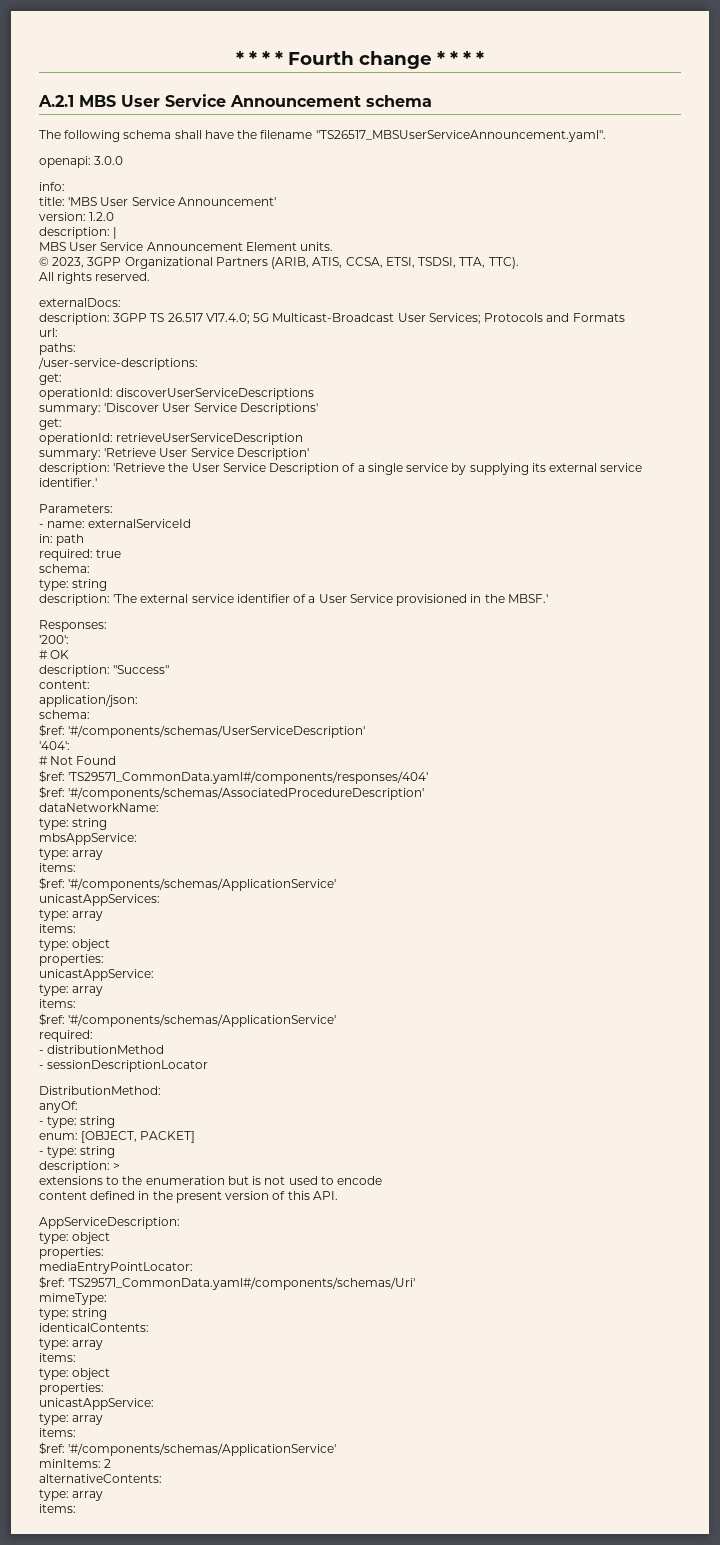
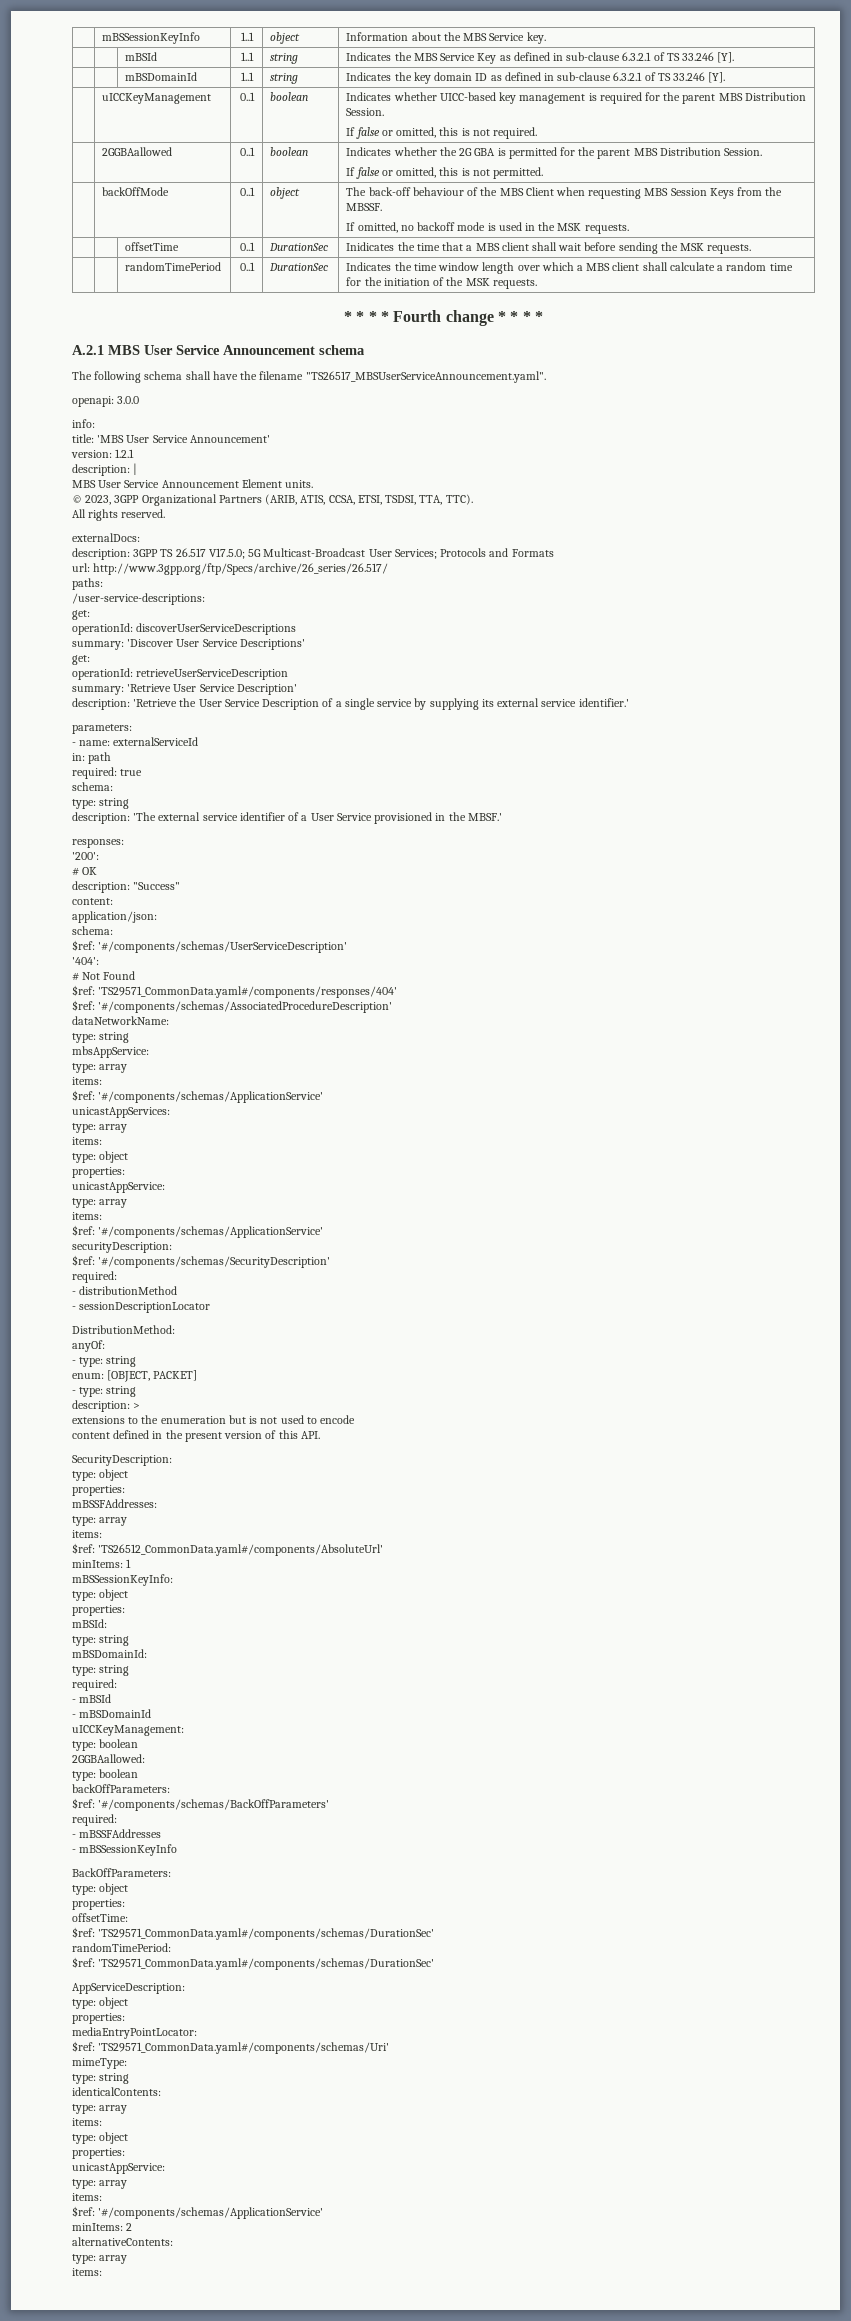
+ | mBSSessionKeyInfo | 1..1 | object | Information about the MBS Service key.
+ | | mBSId | 1..1 | string | Indicates the MBS Service Key as defined in sub-clause 6.3.2.1 of TS 33.246 [Y].
+ | | mBSDomainId | 1..1 | string | Indicates the key domain ID as defined in sub-clause 6.3.2.1 of TS 33.246 [Y].
+ | uICCKeyManagement | 0..1 | boolean | Indicates whether UICC-based key management is required for the parent MBS Distribution Session.
+ If false or omitted, this is not required.
+ | 2GGBAallowed | 0..1 | boolean | Indicates whether the 2G GBA is permitted for the parent MBS Distribution Session.
+ If false or omitted, this is not permitted.
+ | backOffMode | 0..1 | object | The back-off behaviour of the MBS Client when requesting MBS Session Keys from the MBSSF.
+ If omitted, no backoff mode is used in the MSK requests.
+ | | offsetTime | 0..1 | DurationSec | Inidicates the time that a MBS client shall wait before sending the MSK requests.
+ | | randomTimePeriod | 0..1 | DurationSec | Indicates the time window length over which a MBS client shall calculate a random time for the initiation of the MSK requests.
- version: 1.2.0
+ version: 1.2.1
- description: 3GPP TS 26.517 V17.4.0; 5G Multicast-Broadcast User Services; Protocols and Formats
+ description: 3GPP TS 26.517 V17.5.0; 5G Multicast-Broadcast User Services; Protocols and Formats
- url:
+ url: http://www.3gpp.org/ftp/Specs/archive/26_series/26.517/
- Parameters:
+ parameters:
- Responses:
+ responses:
+ securityDescription:
+ $ref: '#/components/schemas/SecurityDescription'
+ SecurityDescription:
+ type: object
+ properties:
+ mBSSFAddresses:
+ type: array
+ items:
+ $ref: 'TS26512_CommonData.yaml#/components/AbsoluteUrl'
+ minItems: 1
+ mBSSessionKeyInfo:
+ type: object
+ properties:
+ mBSId:
+ type: string
+ mBSDomainId:
+ type: string
+ required:
+ - mBSId
+ - mBSDomainId
+ uICCKeyManagement:
+ type: boolean
+ 2GGBAallowed:
+ type: boolean
+ backOffParameters:
+ $ref: '#/components/schemas/BackOffParameters'
+ required:
+ - mBSSFAddresses
+ - mBSSessionKeyInfo
+ BackOffParameters:
+ type: object
+ properties:
+ offsetTime:
+ $ref: 'TS29571_CommonData.yaml#/components/schemas/DurationSec'
+ randomTimePeriod:
+ $ref: 'TS29571_CommonData.yaml#/components/schemas/DurationSec'

